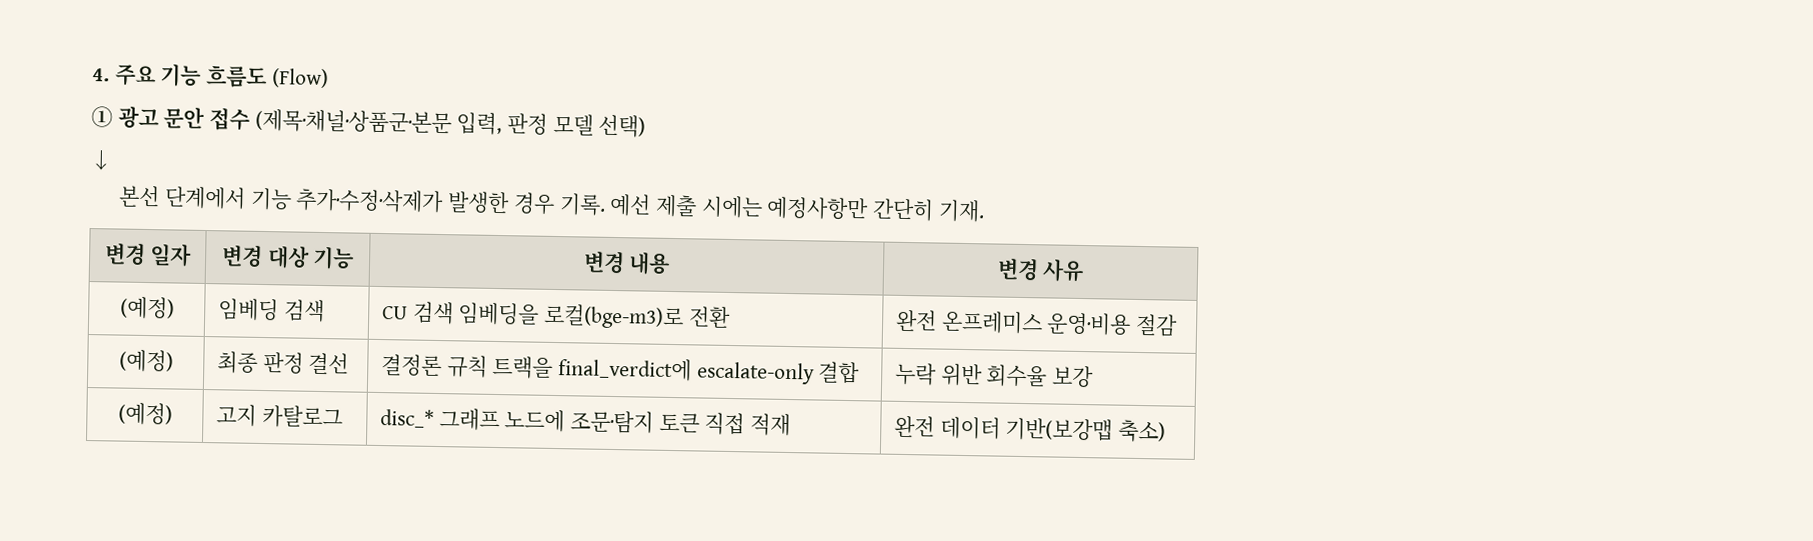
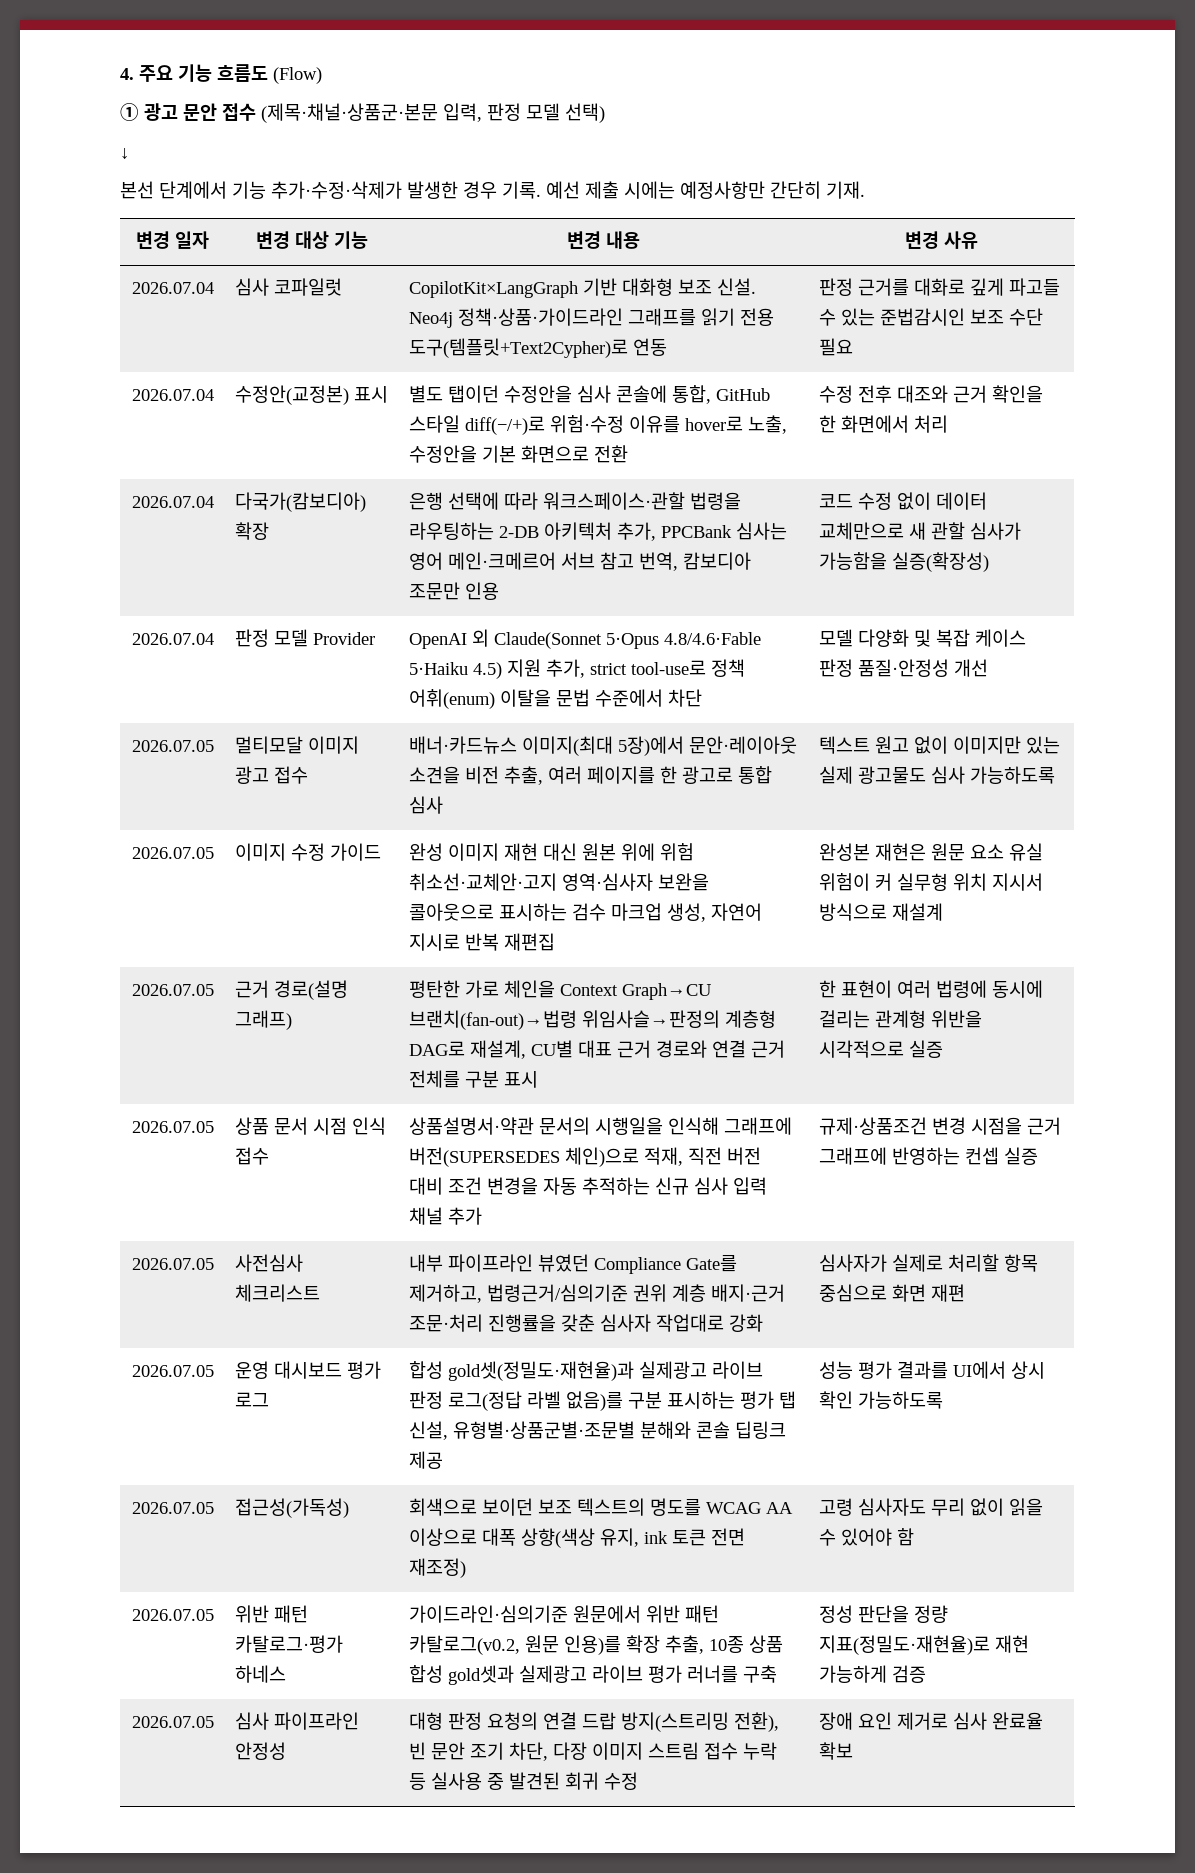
- (예정) | 임베딩 검색 | CU 검색 임베딩을 로컬(bge-m3)로 전환 | 완전 온프레미스 운영·비용 절감
- (예정) | 최종 판정 결선 | 결정론 규칙 트랙을 final_verdict에 escalate-only 결합 | 누락 위반 회수율 보강
- (예정) | 고지 카탈로그 | disc_* 그래프 노드에 조문·탐지 토큰 직접 적재 | 완전 데이터 기반(보강맵 축소)
+ 2026.07.04 | 심사 코파일럿 | CopilotKit×LangGraph 기반 대화형 보조 신설. Neo4j 정책·상품·가이드라인 그래프를 읽기 전용 도구(템플릿+Text2Cypher)로 연동 | 판정 근거를 대화로 깊게 파고들 수 있는 준법감시인 보조 수단 필요
+ 2026.07.04 | 수정안(교정본) 표시 | 별도 탭이던 수정안을 심사 콘솔에 통합, GitHub 스타일 diff(−/+)로 위험·수정 이유를 hover로 노출, 수정안을 기본 화면으로 전환 | 수정 전후 대조와 근거 확인을 한 화면에서 처리
+ 2026.07.04 | 다국가(캄보디아) 확장 | 은행 선택에 따라 워크스페이스·관할 법령을 라우팅하는 2-DB 아키텍처 추가, PPCBank 심사는 영어 메인·크메르어 서브 참고 번역, 캄보디아 조문만 인용 | 코드 수정 없이 데이터 교체만으로 새 관할 심사가 가능함을 실증(확장성)
+ 2026.07.04 | 판정 모델 Provider | OpenAI 외 Claude(Sonnet 5·Opus 4.8/4.6·Fable 5·Haiku 4.5) 지원 추가, strict tool-use로 정책 어휘(enum) 이탈을 문법 수준에서 차단 | 모델 다양화 및 복잡 케이스 판정 품질·안정성 개선
+ 2026.07.05 | 멀티모달 이미지 광고 접수 | 배너·카드뉴스 이미지(최대 5장)에서 문안·레이아웃 소견을 비전 추출, 여러 페이지를 한 광고로 통합 심사 | 텍스트 원고 없이 이미지만 있는 실제 광고물도 심사 가능하도록
+ 2026.07.05 | 이미지 수정 가이드 | 완성 이미지 재현 대신 원본 위에 위험 취소선·교체안·고지 영역·심사자 보완을 콜아웃으로 표시하는 검수 마크업 생성, 자연어 지시로 반복 재편집 | 완성본 재현은 원문 요소 유실 위험이 커 실무형 위치 지시서 방식으로 재설계
+ 2026.07.05 | 근거 경로(설명 그래프) | 평탄한 가로 체인을 Context Graph→CU 브랜치(fan-out)→법령 위임사슬→판정의 계층형 DAG로 재설계, CU별 대표 근거 경로와 연결 근거 전체를 구분 표시 | 한 표현이 여러 법령에 동시에 걸리는 관계형 위반을 시각적으로 실증
+ 2026.07.05 | 상품 문서 시점 인식 접수 | 상품설명서·약관 문서의 시행일을 인식해 그래프에 버전(SUPERSEDES 체인)으로 적재, 직전 버전 대비 조건 변경을 자동 추적하는 신규 심사 입력 채널 추가 | 규제·상품조건 변경 시점을 근거 그래프에 반영하는 컨셉 실증
+ 2026.07.05 | 사전심사 체크리스트 | 내부 파이프라인 뷰였던 Compliance Gate를 제거하고, 법령근거/심의기준 권위 계층 배지·근거 조문·처리 진행률을 갖춘 심사자 작업대로 강화 | 심사자가 실제로 처리할 항목 중심으로 화면 재편
+ 2026.07.05 | 운영 대시보드 평가 로그 | 합성 gold셋(정밀도·재현율)과 실제광고 라이브 판정 로그(정답 라벨 없음)를 구분 표시하는 평가 탭 신설, 유형별·상품군별·조문별 분해와 콘솔 딥링크 제공 | 성능 평가 결과를 UI에서 상시 확인 가능하도록
+ 2026.07.05 | 접근성(가독성) | 회색으로 보이던 보조 텍스트의 명도를 WCAG AA 이상으로 대폭 상향(색상 유지, ink 토큰 전면 재조정) | 고령 심사자도 무리 없이 읽을 수 있어야 함
+ 2026.07.05 | 위반 패턴 카탈로그·평가 하네스 | 가이드라인·심의기준 원문에서 위반 패턴 카탈로그(v0.2, 원문 인용)를 확장 추출, 10종 상품 합성 gold셋과 실제광고 라이브 평가 러너를 구축 | 정성 판단을 정량 지표(정밀도·재현율)로 재현 가능하게 검증
+ 2026.07.05 | 심사 파이프라인 안정성 | 대형 판정 요청의 연결 드랍 방지(스트리밍 전환), 빈 문안 조기 차단, 다장 이미지 스트림 접수 누락 등 실사용 중 발견된 회귀 수정 | 장애 요인 제거로 심사 완료율 확보

